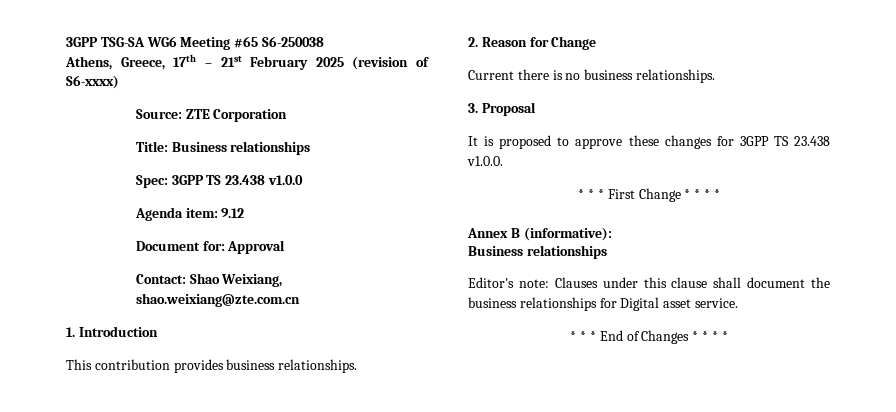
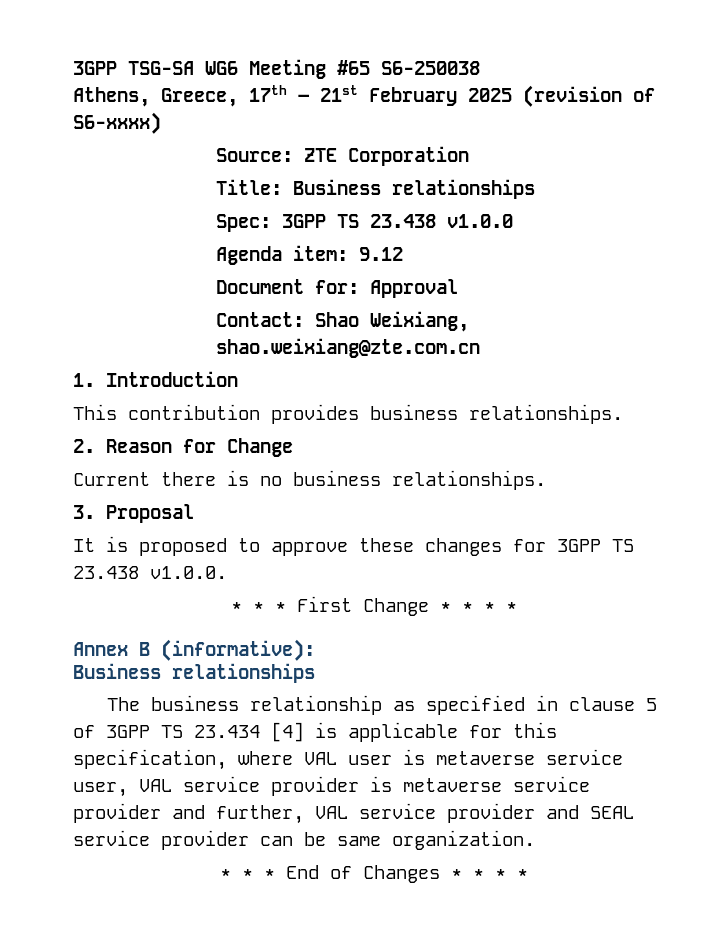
- Editor's note: Clauses under this clause shall document the business relationships for Digital asset service.
+ The business relationship as specified in clause 5 of 3GPP TS 23.434 [4] is applicable for this specification, where VAL user is metaverse service user, VAL service provider is metaverse service provider and further, VAL service provider and SEAL service provider can be same organization.

